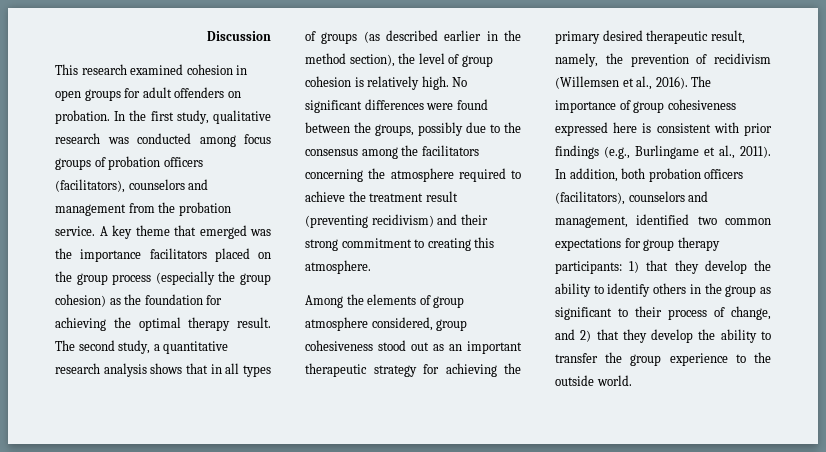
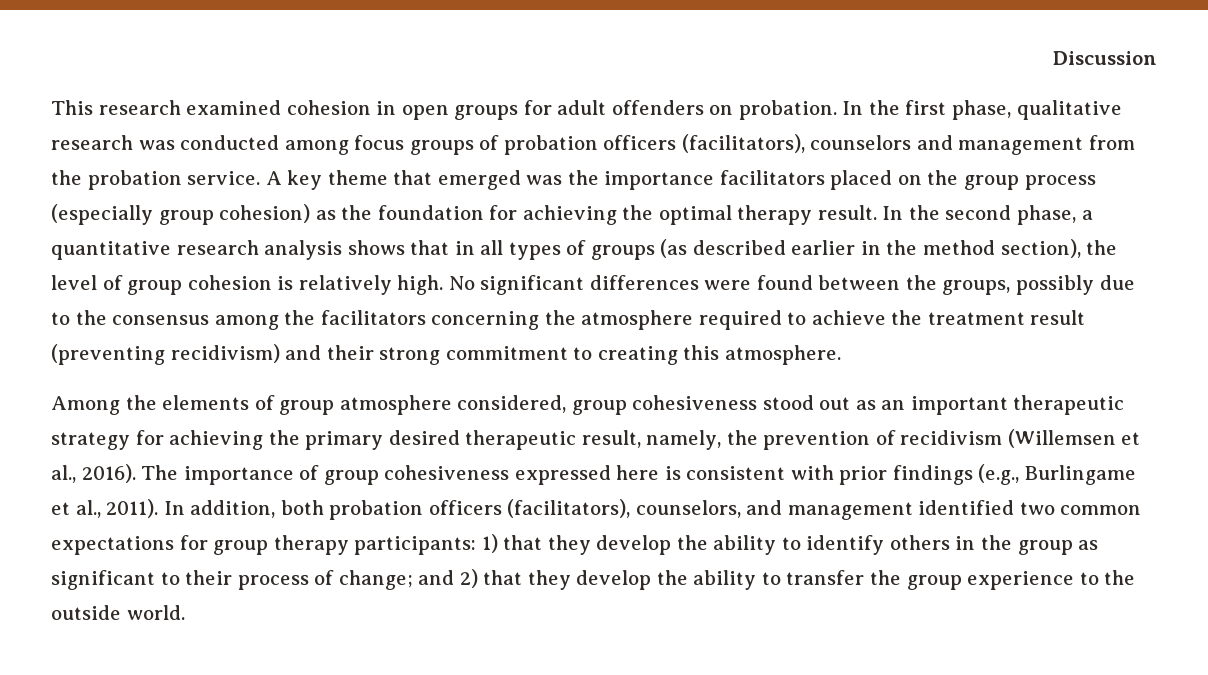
- In the first study, qualitative research was conducted among focus groups of probation officers (facilitators), counselors and management from the probation service.
+ In the first phase, qualitative research was conducted among focus groups of probation officers (facilitators), counselors and management from the probation service.
- A key theme that emerged was the importance facilitators placed on the group process (especially the group cohesion) as the foundation for achieving the optimal therapy result.
+ A key theme that emerged was the importance facilitators placed on the group process (especially group cohesion) as the foundation for achieving the optimal therapy result.
- The second study, a quantitative research analysis shows that in all types of groups (as described earlier in the method section), the level of group cohesion is relatively high.
+ In the second phase, a quantitative research analysis shows that in all types of groups (as described earlier in the method section), the level of group cohesion is relatively high.
- In addition, both probation officers (facilitators), counselors and management, identified two common expectations for group therapy participants: 1) that they develop the ability to identify others in the group as significant to their process of change, and 2) that they develop the ability to transfer the group experience to the outside world.
+ In addition, both probation officers (facilitators), counselors, and management identified two common expectations for group therapy participants: 1) that they develop the ability to identify others in the group as significant to their process of change; and 2) that they develop the ability to transfer the group experience to the outside world.

